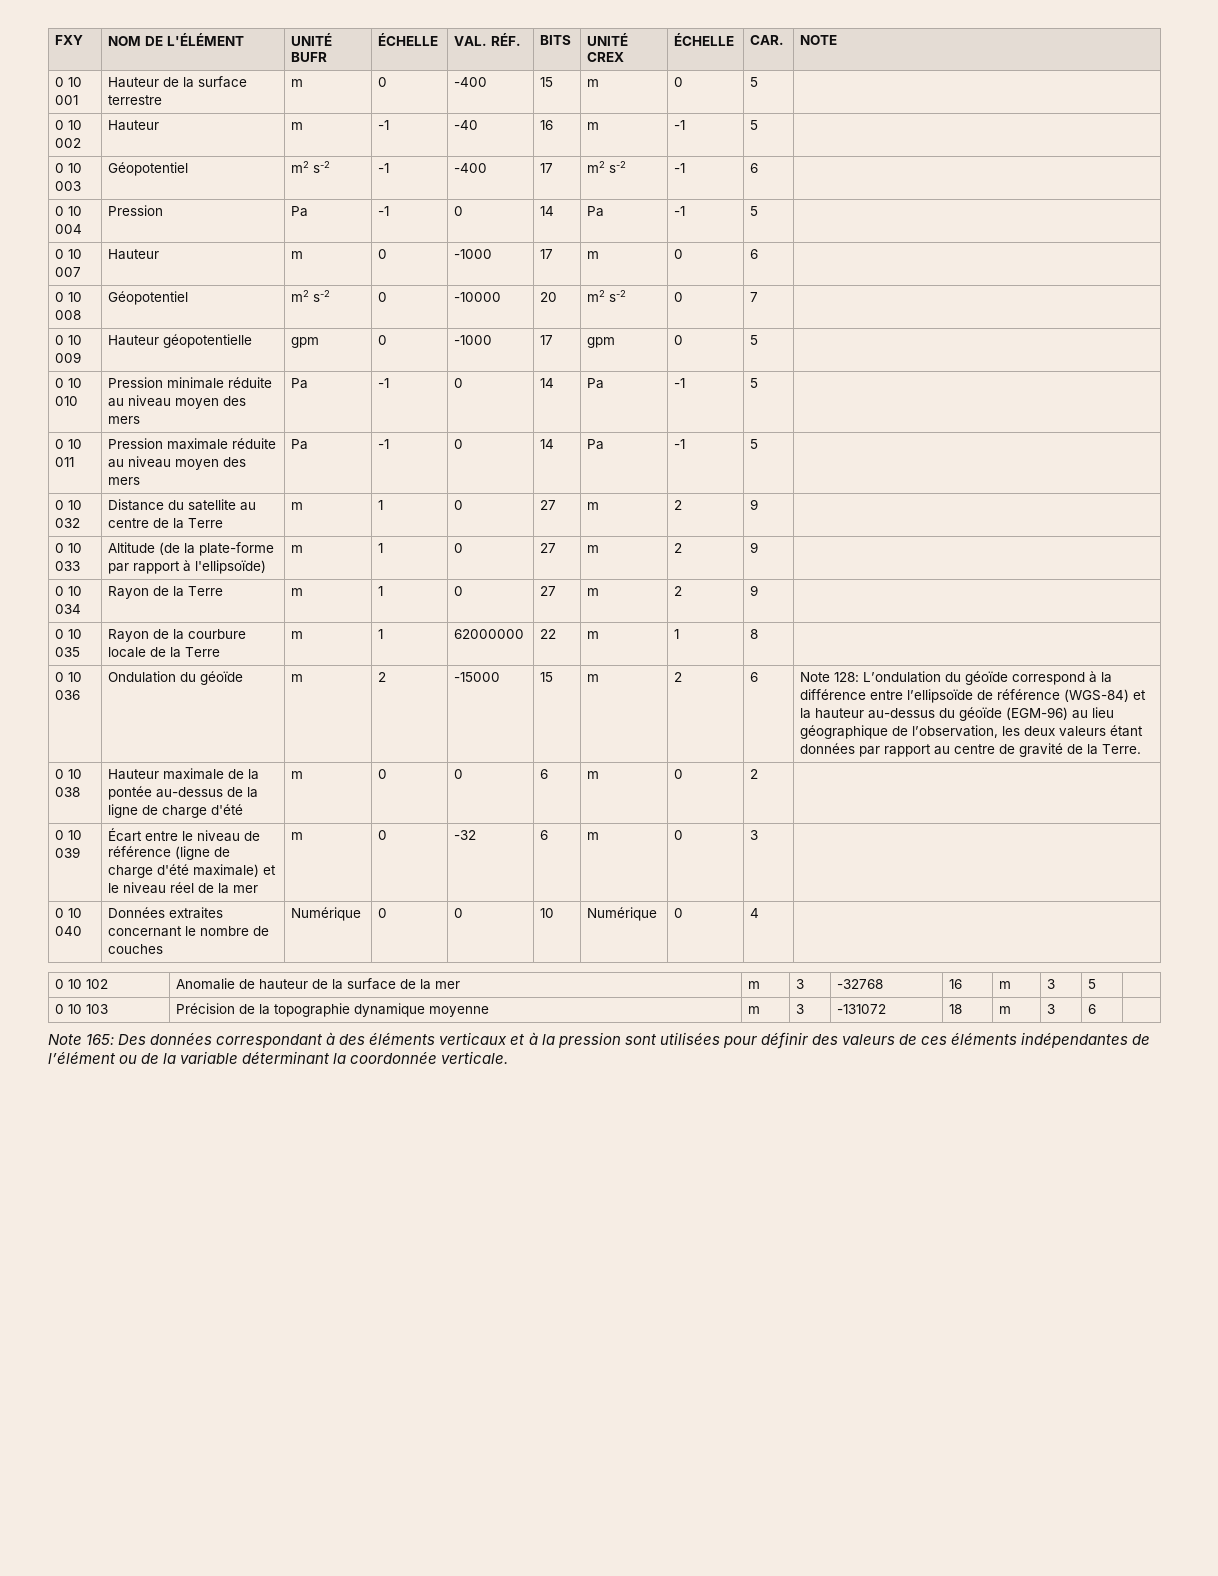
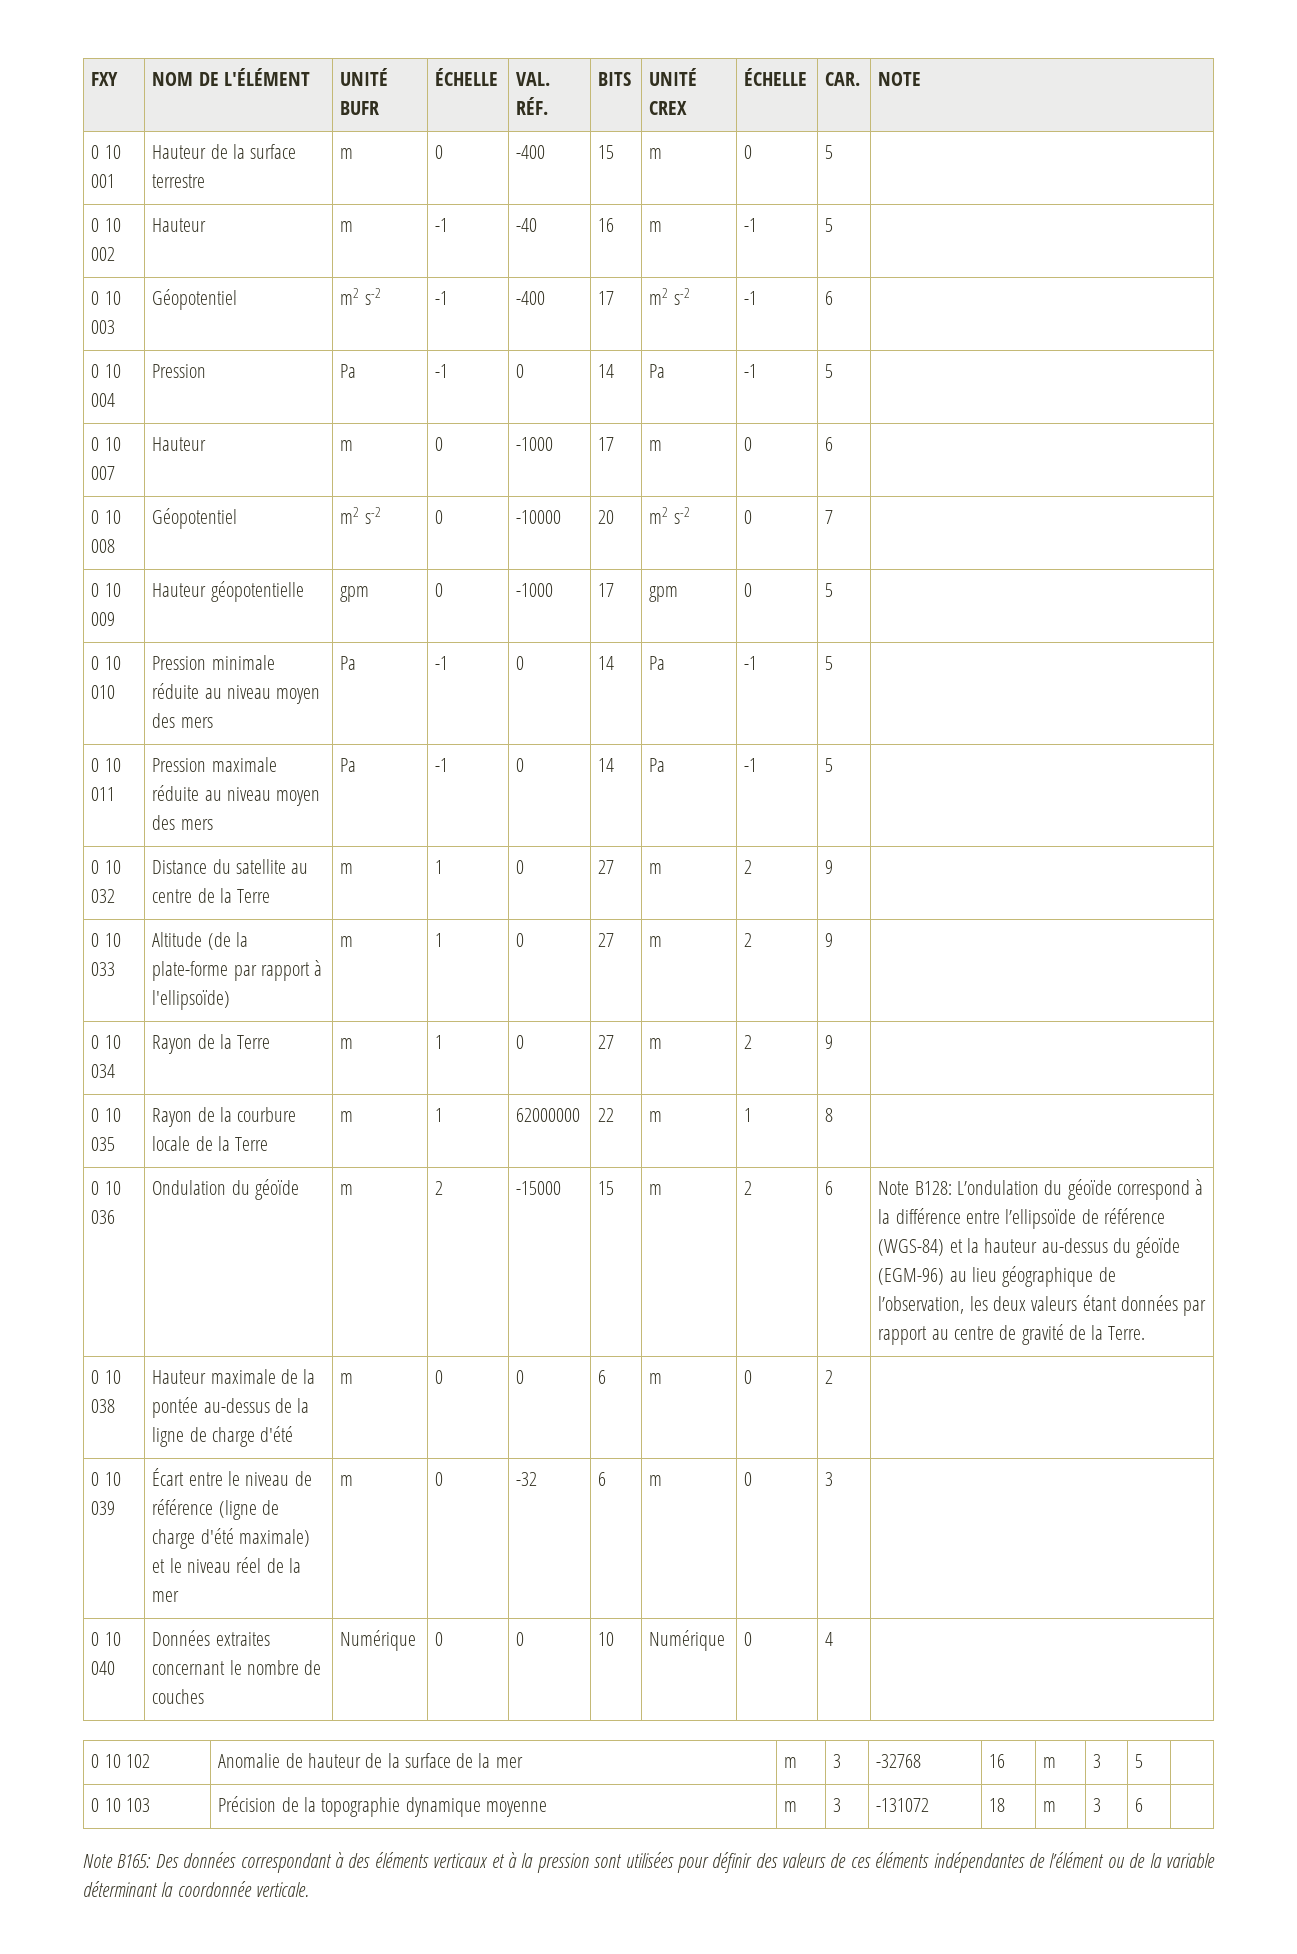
- Note 128: L’ondulation du géoïde correspond à la différence entre l’ellipsoïde de référence (WGS-84) et la hauteur au-dessus du géoïde (EGM-96) au lieu géographique de l’observation, les deux valeurs étant données par rapport au centre de gravité de la Terre.
+ Note B128: L’ondulation du géoïde correspond à la différence entre l’ellipsoïde de référence (WGS-84) et la hauteur au-dessus du géoïde (EGM-96) au lieu géographique de l’observation, les deux valeurs étant données par rapport au centre de gravité de la Terre.
- Note 165: Des données correspondant à des éléments verticaux et à la pression sont utilisées pour définir des valeurs de ces éléments indépendantes de l’élément ou de la variable déterminant la coordonnée verticale.
+ Note B165: Des données correspondant à des éléments verticaux et à la pression sont utilisées pour définir des valeurs de ces éléments indépendantes de l’élément ou de la variable déterminant la coordonnée verticale.

